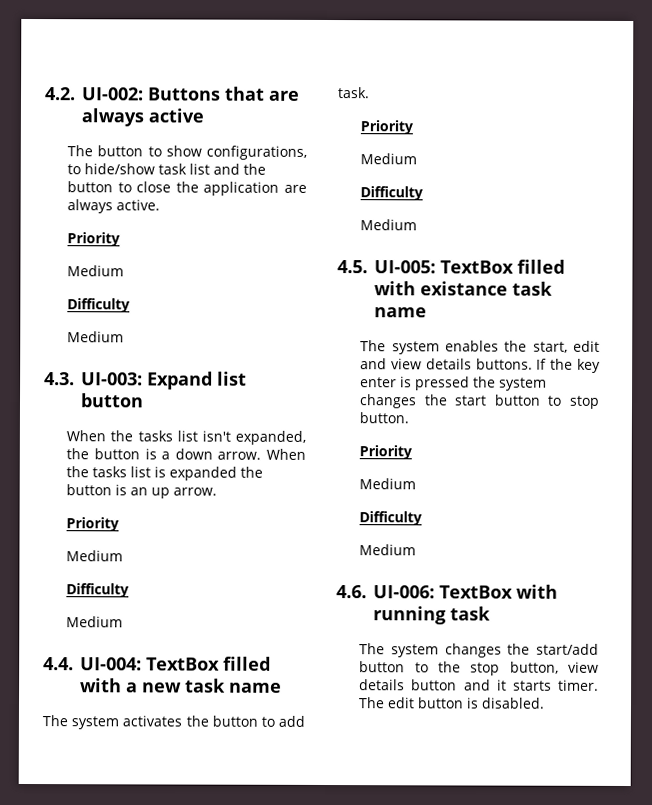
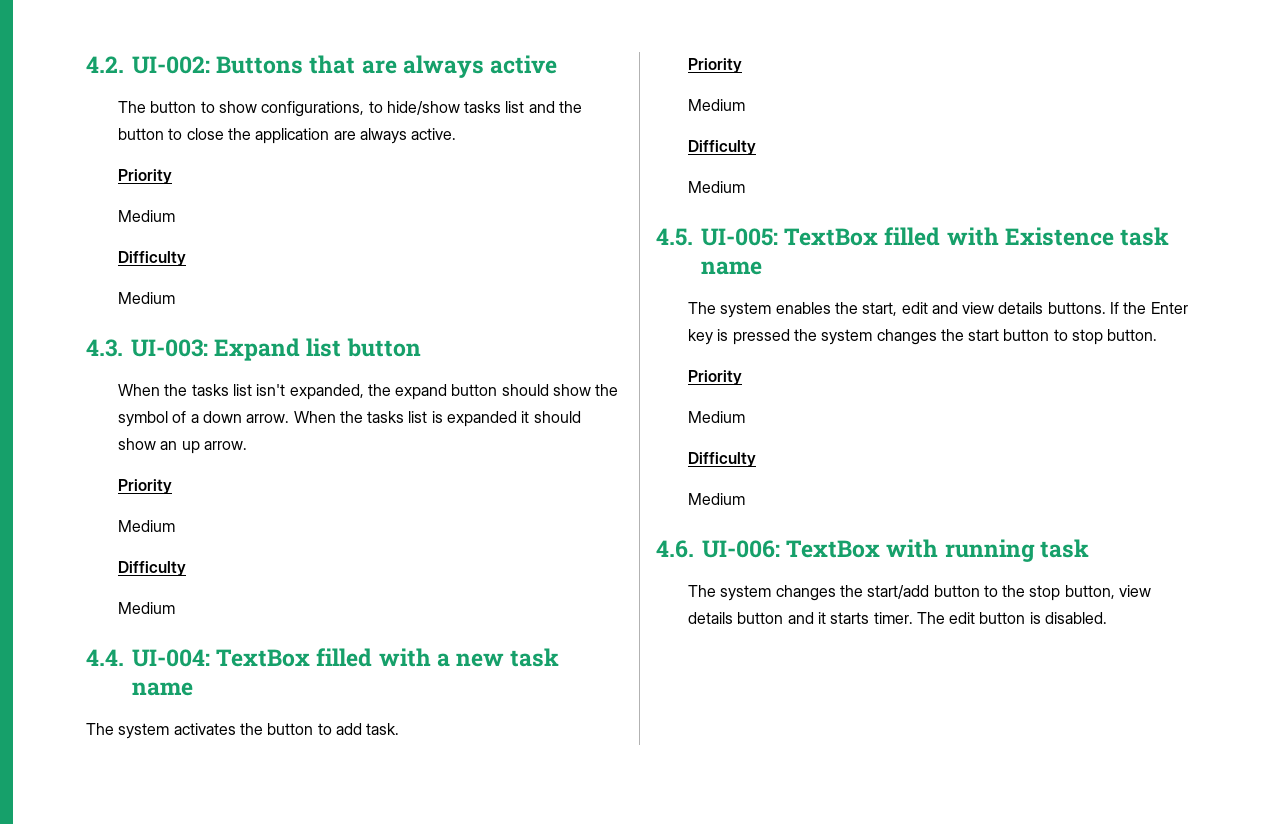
- The button to show configurations, to hide/show task list and the button to close the application are always active.
+ The button to show configurations, to hide/show tasks list and the button to close the application are always active.
- When the tasks list isn't expanded, the button is a down arrow.
+ When the tasks list isn't expanded, the expand button should show the symbol of a down arrow.
- When the tasks list is expanded the button is an up arrow.
+ When the tasks list is expanded it should show an up arrow.
- 4.5. UI-005: TextBox filled with existance task name
+ 4.5. UI-005: TextBox filled with Existence task name
- If the key enter is pressed the system changes the start button to stop button.
+ If the Enter key is pressed the system changes the start button to stop button.

